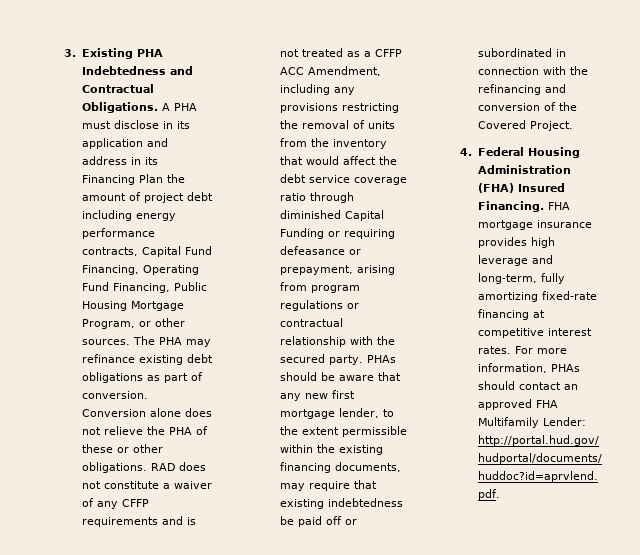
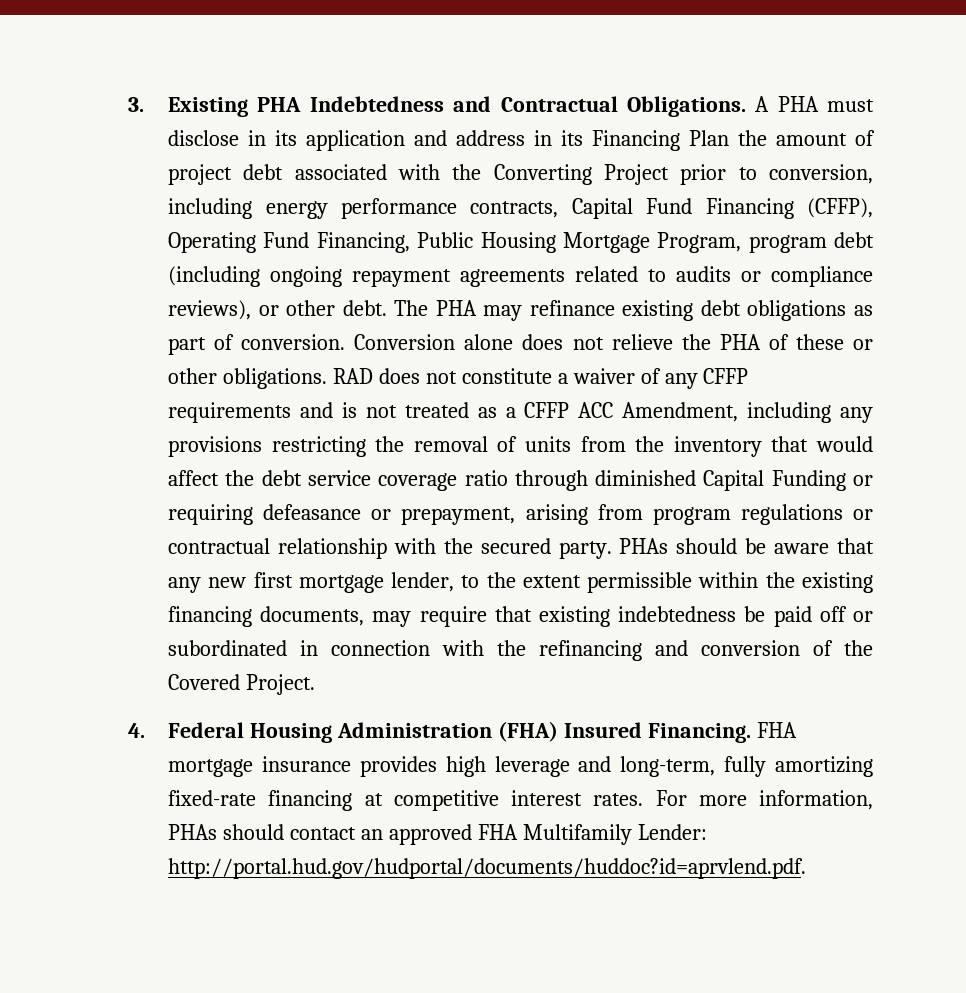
- A PHA must disclose in its application and address in its Financing Plan the amount of project debt including energy performance contracts, Capital Fund Financing, Operating Fund Financing, Public Housing Mortgage Program, or other sources.
+ A PHA must disclose in its application and address in its Financing Plan the amount of project debt associated with the Converting Project prior to conversion, including energy performance contracts, Capital Fund Financing (CFFP), Operating Fund Financing, Public Housing Mortgage Program, program debt (including ongoing repayment agreements related to audits or compliance reviews), or other debt.

